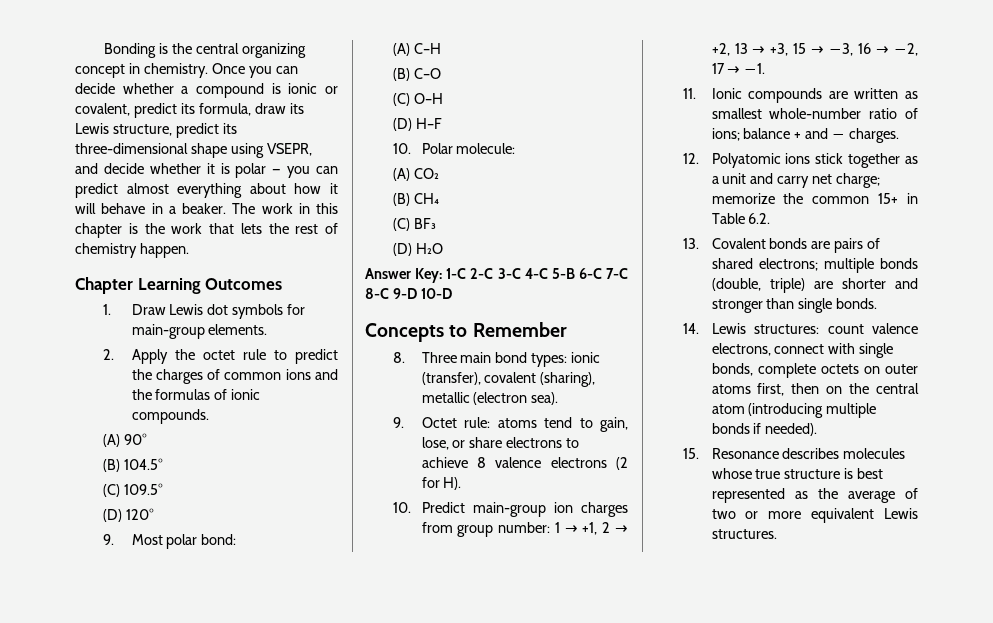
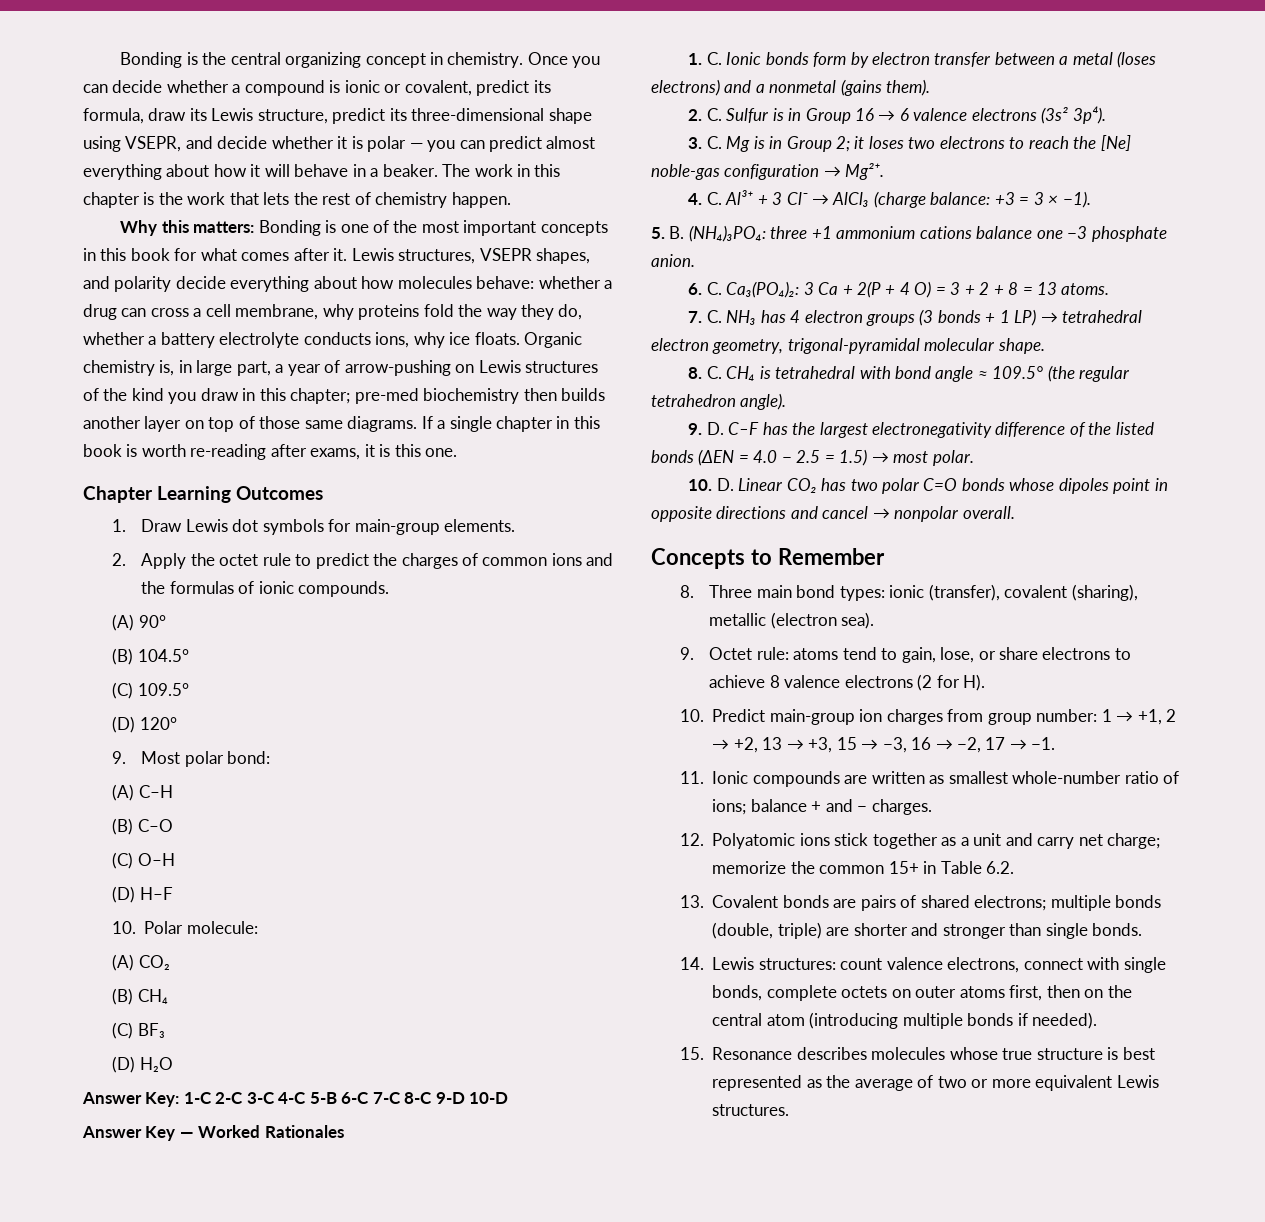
+ Why this matters: Bonding is one of the most important concepts in this book for what comes after it. Lewis structures, VSEPR shapes, and polarity decide everything about how molecules behave: whether a drug can cross a cell membrane, why proteins fold the way they do, whether a battery electrolyte conducts ions, why ice floats. Organic chemistry is, in large part, a year of arrow-pushing on Lewis structures of the kind you draw in this chapter; pre-med biochemistry then builds another layer on top of those same diagrams. If a single chapter in this book is worth re-reading after exams, it is this one.
+ Answer Key — Worked Rationales
+ 1. C. Ionic bonds form by electron transfer between a metal (loses electrons) and a nonmetal (gains them).
+ 2. C. Sulfur is in Group 16 → 6 valence electrons (3s² 3p⁴).
+ 3. C. Mg is in Group 2; it loses two electrons to reach the [Ne] noble-gas configuration → Mg²⁺.
+ 4. C. Al³⁺ + 3 Cl⁻ → AlCl₃ (charge balance: +3 = 3 × −1).
+ 5. B. (NH₄)₃PO₄: three +1 ammonium cations balance one −3 phosphate anion.
+ 6. C. Ca₃(PO₄)₂: 3 Ca + 2(P + 4 O) = 3 + 2 + 8 = 13 atoms.
+ 7. C. NH₃ has 4 electron groups (3 bonds + 1 LP) → tetrahedral electron geometry, trigonal-pyramidal molecular shape.
+ 8. C. CH₄ is tetrahedral with bond angle ≈ 109.5° (the regular tetrahedron angle).
+ 9. D. C–F has the largest electronegativity difference of the listed bonds (ΔEN = 4.0 − 2.5 = 1.5) → most polar.
+ 10. D. Linear CO₂ has two polar C=O bonds whose dipoles point in opposite directions and cancel → nonpolar overall.

